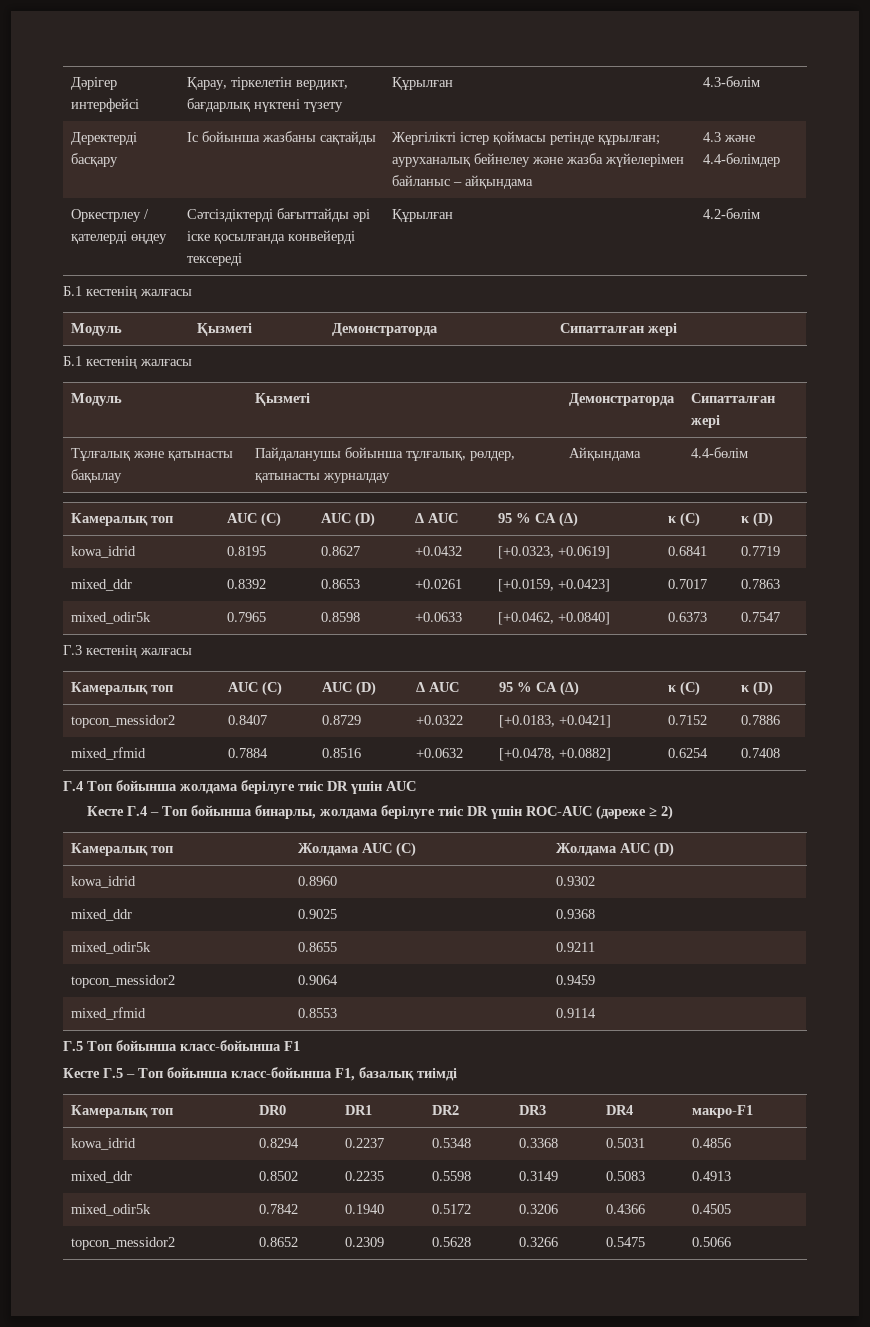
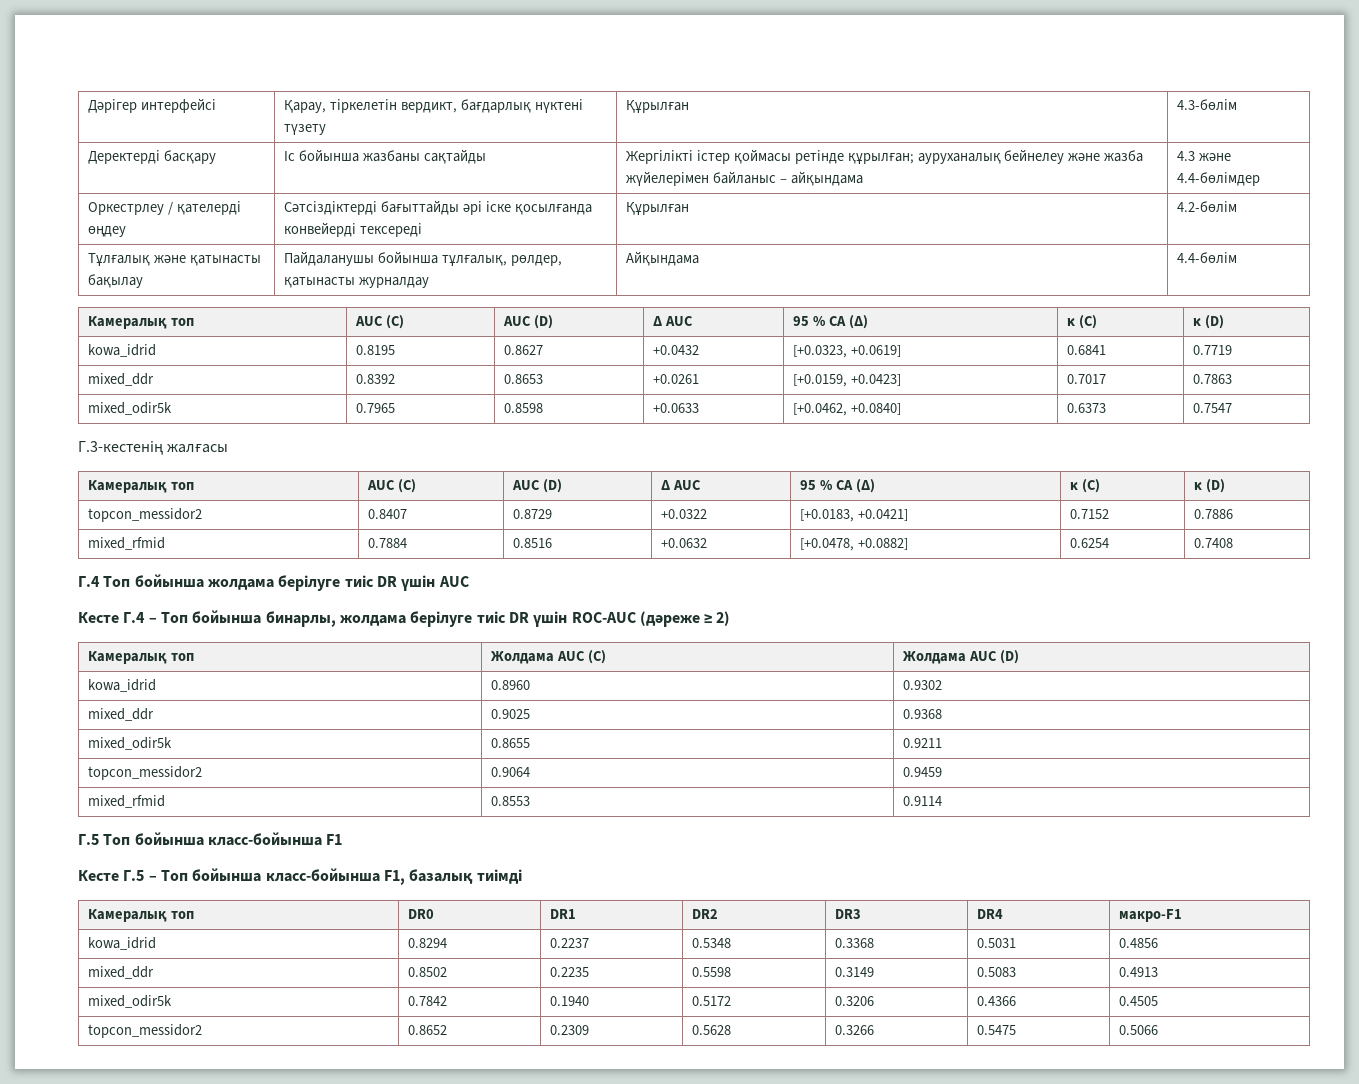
  Оркестрлеу / қателерді өңдеу | Сәтсіздіктерді бағыттайды әрі іске қосылғанда конвейерді тексереді | Құрылған | 4.2-бөлім
- Б.1 кестенің жалғасы
- Модуль | Қызметі | Демонстраторда | Сипатталған жері
- Б.1 кестенің жалғасы
- Модуль | Қызметі | Демонстраторда | Сипатталған жері
- Г.3 кестенің жалғасы
+ Г.3-кестенің жалғасы

